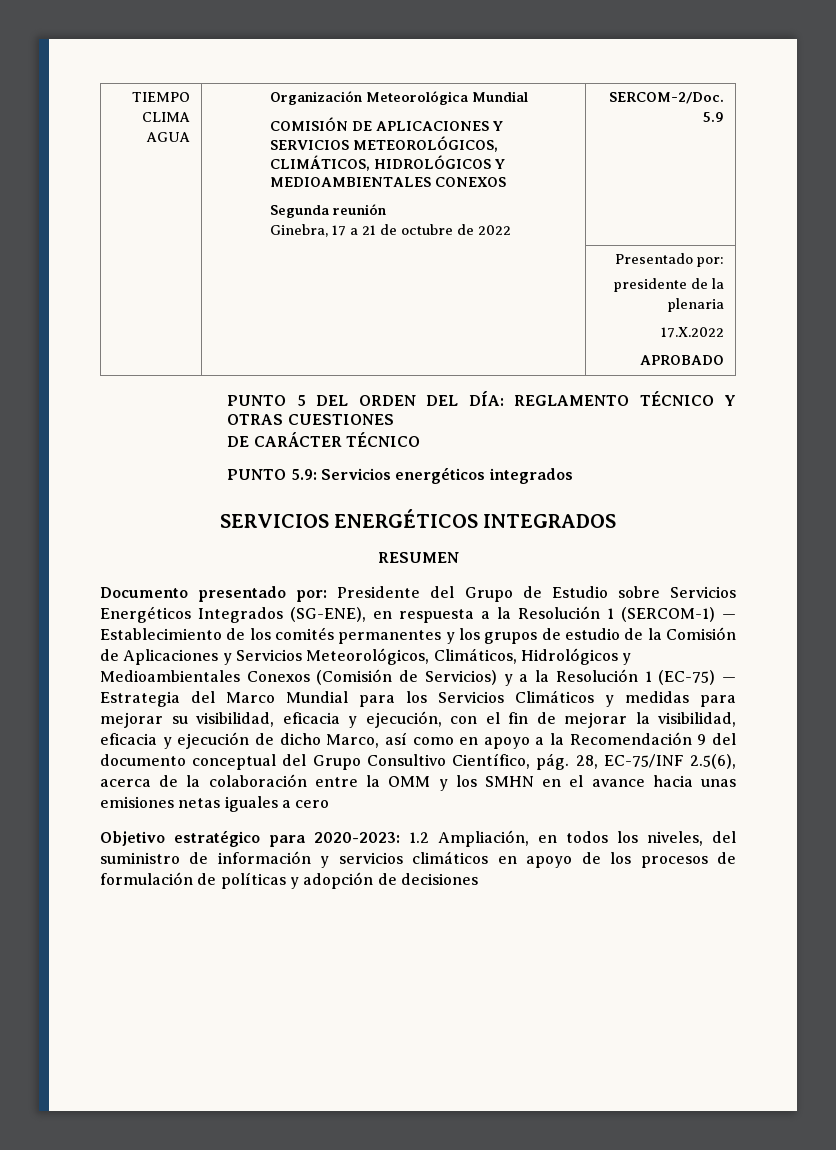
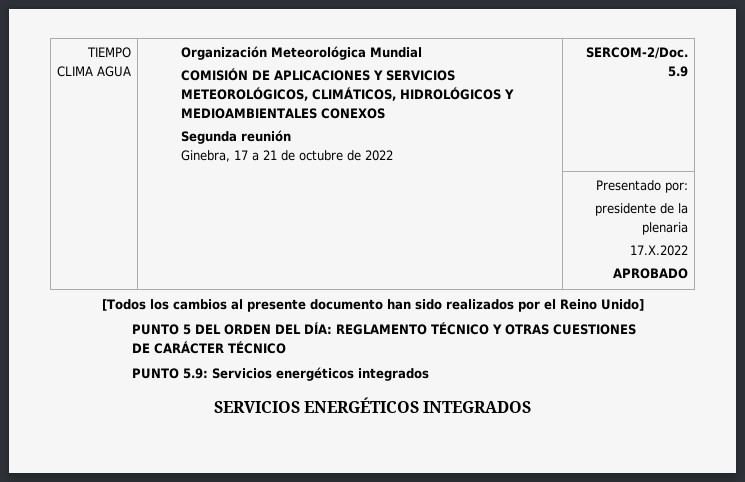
+ [Todos los cambios al presente documento han sido realizados por el Reino Unido]
- RESUMEN
- Documento presentado por: Presidente del Grupo de Estudio sobre Servicios Energéticos Integrados (SG-ENE), en respuesta a la Resolución 1 (SERCOM-1) — Establecimiento de los comités permanentes y los grupos de estudio de la Comisión de Aplicaciones y Servicios Meteorológicos, Climáticos, Hidrológicos y Medioambientales Conexos (Comisión de Servicios) y a la Resolución 1 (EC-75) — Estrategia del Marco Mundial para los Servicios Climáticos y medidas para mejorar su visibilidad, eficacia y ejecución, con el fin de mejorar la visibilidad, eficacia y ejecución de dicho Marco, así como en apoyo a la Recomendación 9 del documento conceptual del Grupo Consultivo Científico, pág. 28, EC-75/INF 2.5(6), acerca de la colaboración entre la OMM y los SMHN en el avance hacia unas emisiones netas iguales a cero
- Objetivo estratégico para 2020-2023: 1.2 Ampliación, en todos los niveles, del suministro de información y servicios climáticos en apoyo de los procesos de formulación de políticas y adopción de decisiones

